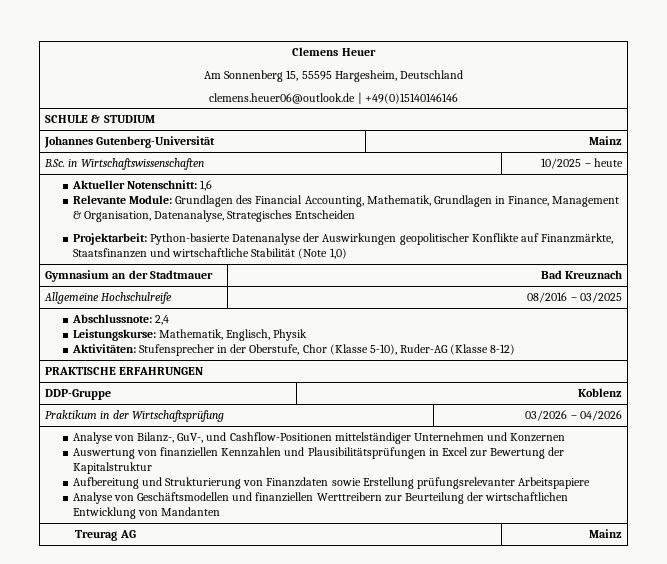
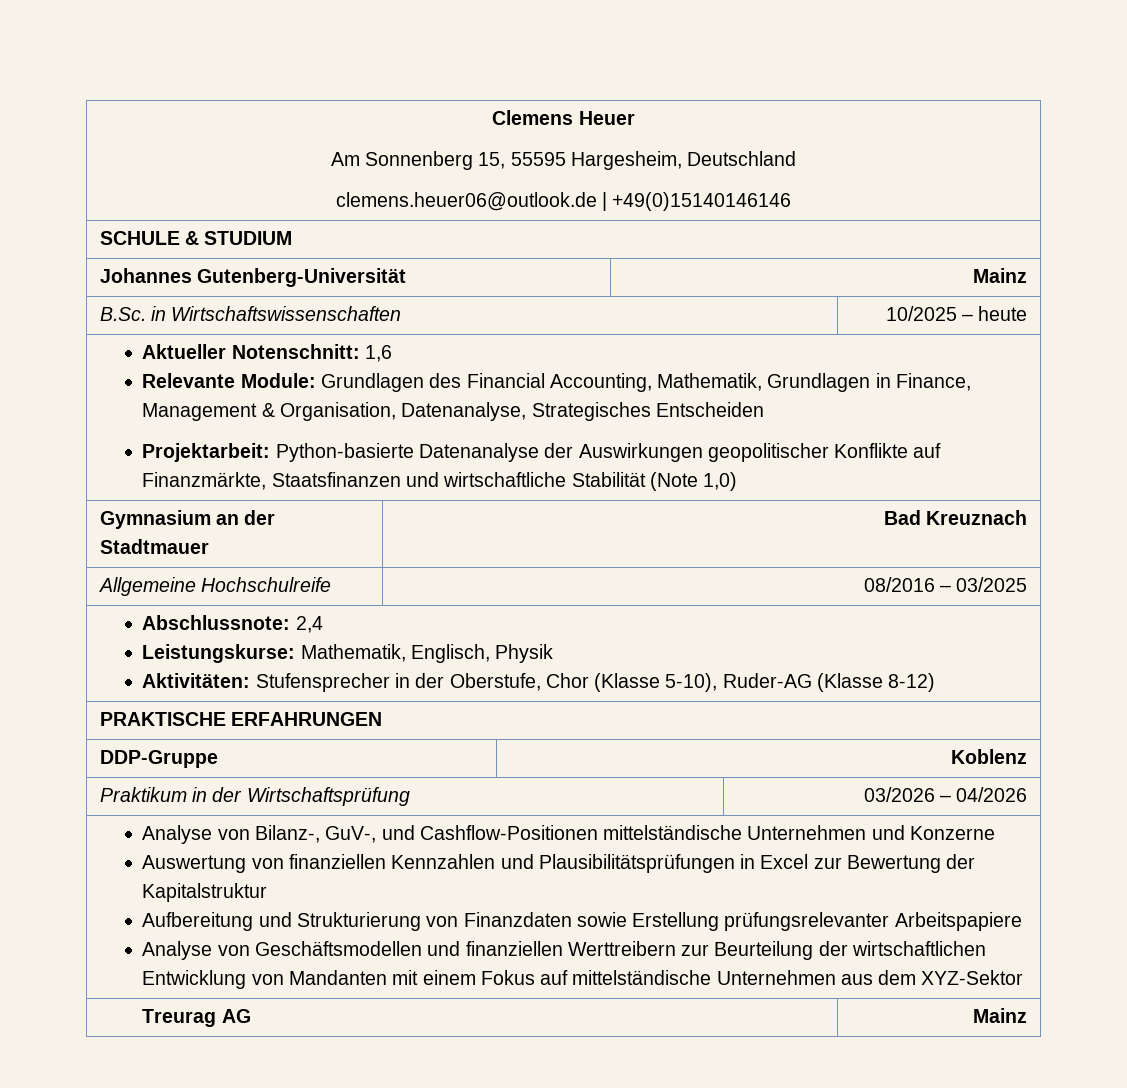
- Analyse von Bilanz-, GuV-, und Cashflow-Positionen mittelständiger Unternehmen und Konzernen
+ Analyse von Bilanz-, GuV-, und Cashflow-Positionen mittelständische Unternehmen und Konzerne
- Analyse von Geschäftsmodellen und finanziellen Werttreibern zur Beurteilung der wirtschaftlichen Entwicklung von Mandanten
+ Analyse von Geschäftsmodellen und finanziellen Werttreibern zur Beurteilung der wirtschaftlichen Entwicklung von Mandanten mit einem Fokus auf mittelständische Unternehmen aus dem XYZ-Sektor

